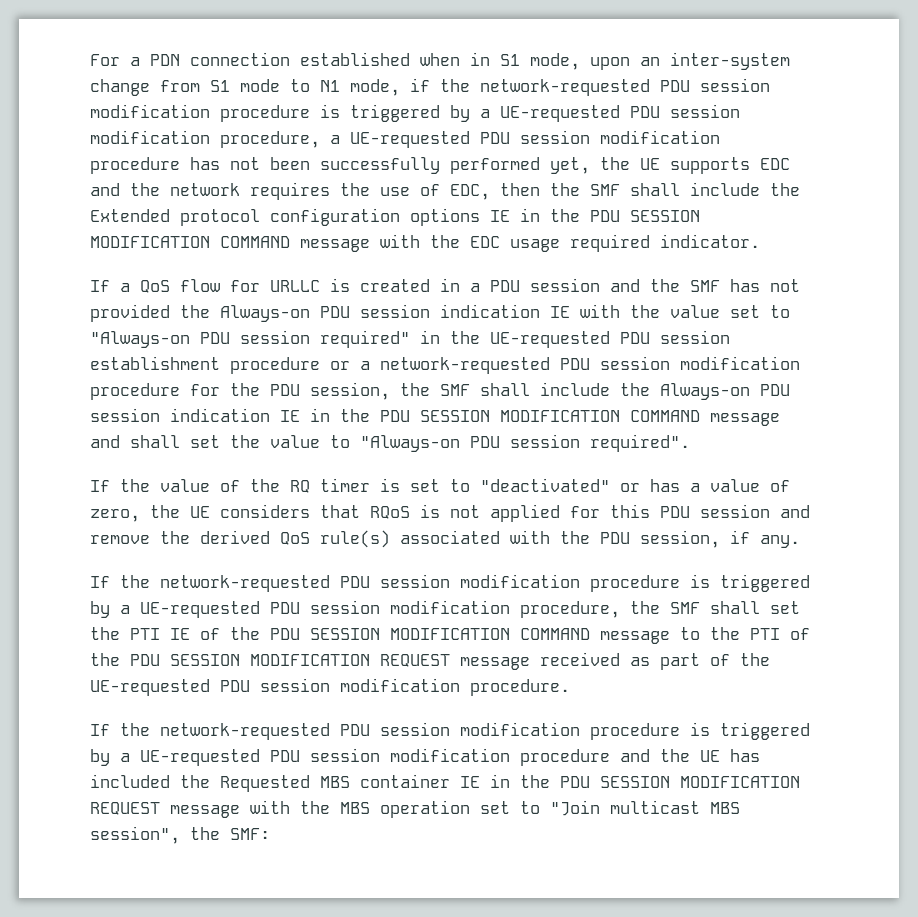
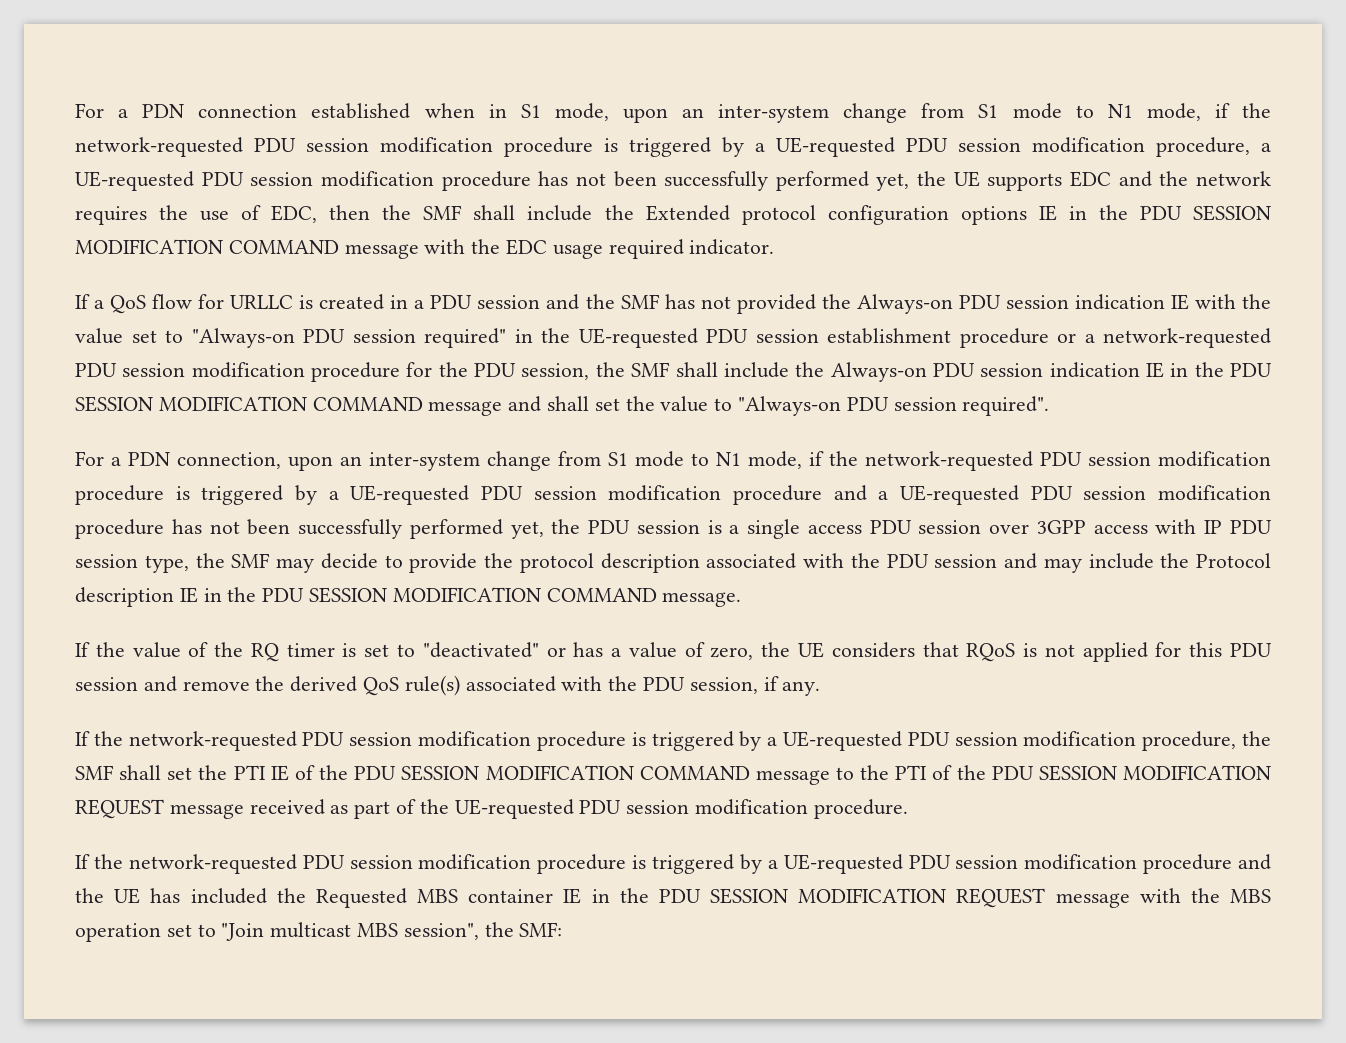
+ For a PDN connection, upon an inter-system change from S1 mode to N1 mode, if the network-requested PDU session modification procedure is triggered by a UE-requested PDU session modification procedure and a UE-requested PDU session modification procedure has not been successfully performed yet, the PDU session is a single access PDU session over 3GPP access with IP PDU session type, the SMF may decide to provide the protocol description associated with the PDU session and may include the Protocol description IE in the PDU SESSION MODIFICATION COMMAND message.

